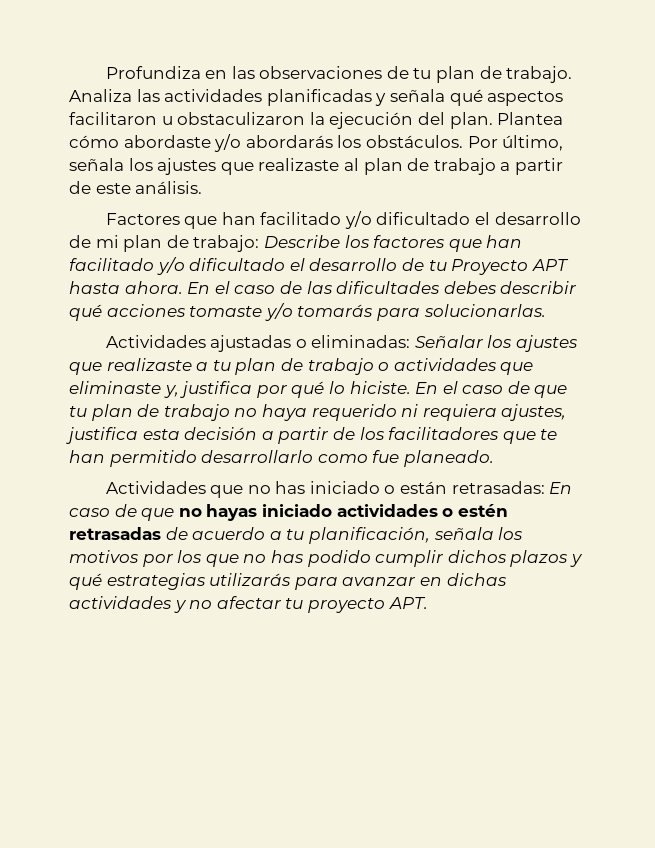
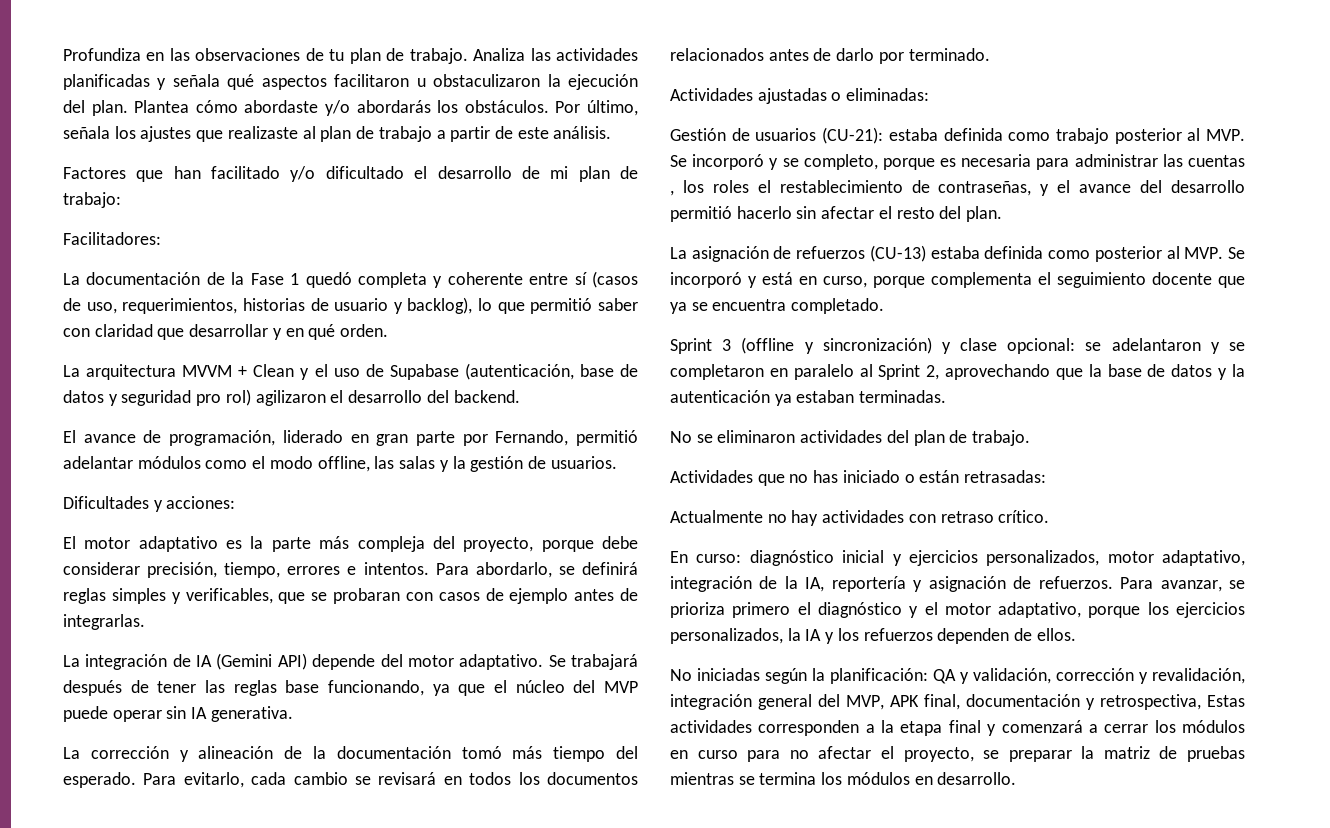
- Factores que han facilitado y/o dificultado el desarrollo de mi plan de trabajo: Describe los factores que han facilitado y/o dificultado el desarrollo de tu Proyecto APT hasta ahora. En el caso de las dificultades debes describir qué acciones tomaste y/o tomarás para solucionarlas.
- Actividades ajustadas o eliminadas: Señalar los ajustes que realizaste a tu plan de trabajo o actividades que eliminaste y, justifica por qué lo hiciste. En el caso de que tu plan de trabajo no haya requerido ni requiera ajustes, justifica esta decisión a partir de los facilitadores que te han permitido desarrollarlo como fue planeado.
+ Factores que han facilitado y/o dificultado el desarrollo de mi plan de trabajo:
+ Facilitadores:
+ La documentación de la Fase 1 quedó completa y coherente entre sí (casos de uso, requerimientos, historias de usuario y backlog), lo que permitió saber con claridad que desarrollar y en qué orden.
+ La arquitectura MVVM + Clean y el uso de Supabase (autenticación, base de datos y seguridad pro rol) agilizaron el desarrollo del backend.
+ El avance de programación, liderado en gran parte por Fernando, permitió adelantar módulos como el modo offline, las salas y la gestión de usuarios.
+ Dificultades y acciones:
+ El motor adaptativo es la parte más compleja del proyecto, porque debe considerar precisión, tiempo, errores e intentos. Para abordarlo, se definirá reglas simples y verificables, que se probaran con casos de ejemplo antes de integrarlas.
+ La integración de IA (Gemini API) depende del motor adaptativo. Se trabajará después de tener las reglas base funcionando, ya que el núcleo del MVP puede operar sin IA generativa.
+ La corrección y alineación de la documentación tomó más tiempo del esperado. Para evitarlo, cada cambio se revisará en todos los documentos relacionados antes de darlo por terminado.
+ Actividades ajustadas o eliminadas:
+ Gestión de usuarios (CU-21): estaba definida como trabajo posterior al MVP. Se incorporó y se completo, porque es necesaria para administrar las cuentas , los roles el restablecimiento de contraseñas, y el avance del desarrollo permitió hacerlo sin afectar el resto del plan.
+ La asignación de refuerzos (CU-13) estaba definida como posterior al MVP. Se incorporó y está en curso, porque complementa el seguimiento docente que ya se encuentra completado.
+ Sprint 3 (offline y sincronización) y clase opcional: se adelantaron y se completaron en paralelo al Sprint 2, aprovechando que la base de datos y la autenticación ya estaban terminadas.
+ No se eliminaron actividades del plan de trabajo.
- Actividades que no has iniciado o están retrasadas: En caso de que no hayas iniciado actividades o estén retrasadas de acuerdo a tu planificación, señala los motivos por los que no has podido cumplir dichos plazos y qué estrategias utilizarás para avanzar en dichas actividades y no afectar tu proyecto APT.
+ Actividades que no has iniciado o están retrasadas:
+ Actualmente no hay actividades con retraso crítico.
+ En curso: diagnóstico inicial y ejercicios personalizados, motor adaptativo, integración de la IA, reportería y asignación de refuerzos. Para avanzar, se prioriza primero el diagnóstico y el motor adaptativo, porque los ejercicios personalizados, la IA y los refuerzos dependen de ellos.
+ No iniciadas según la planificación: QA y validación, corrección y revalidación, integración general del MVP, APK final, documentación y retrospectiva, Estas actividades corresponden a la etapa final y comenzará a cerrar los módulos en curso para no afectar el proyecto, se preparar la matriz de pruebas mientras se termina los módulos en desarrollo.

